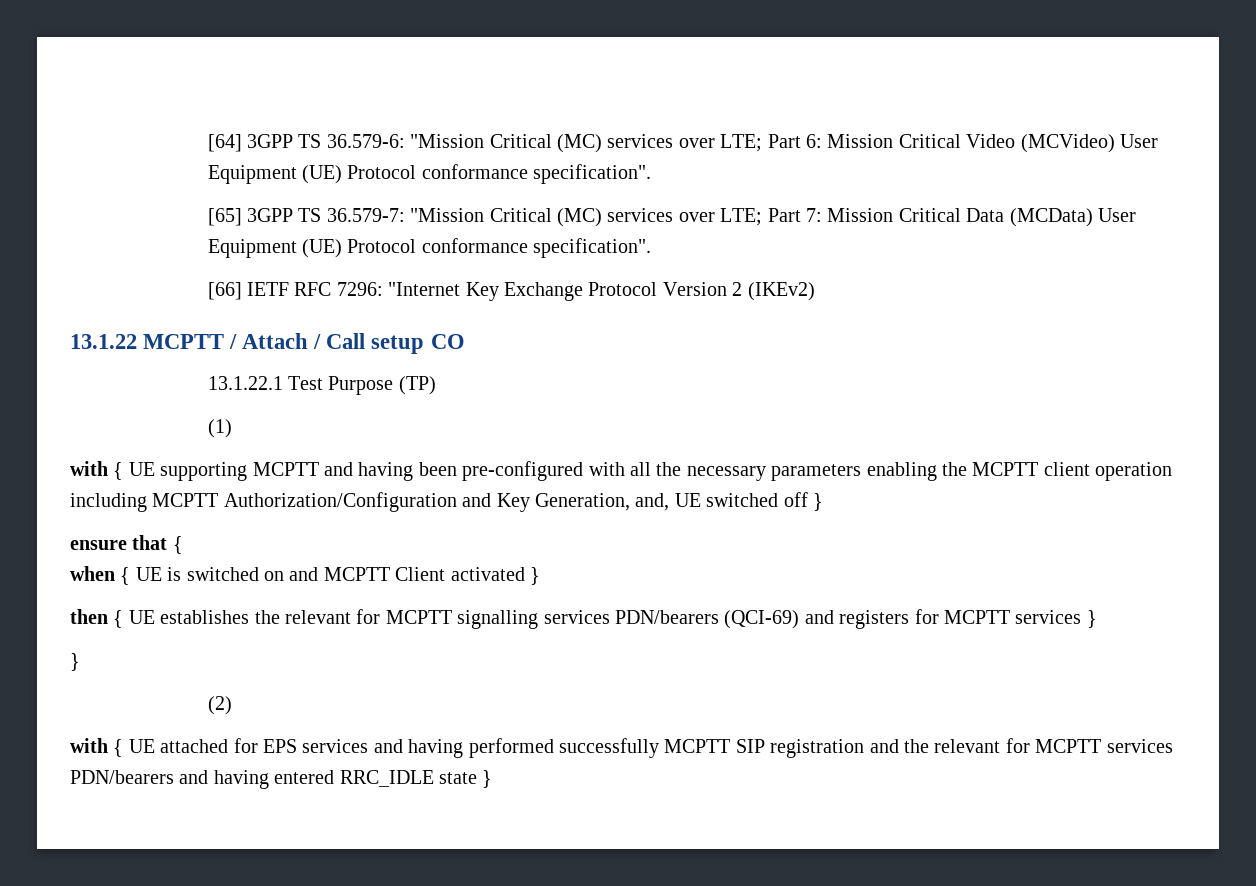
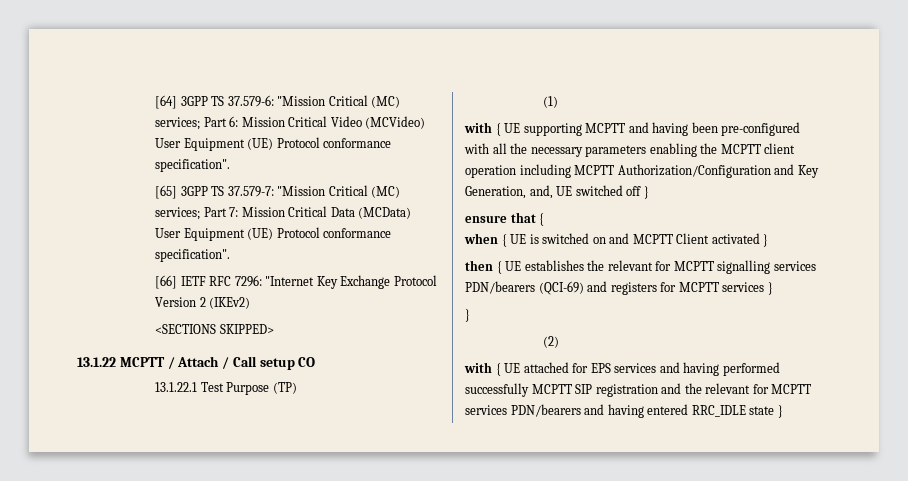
- [64] 3GPP TS 36.579-6: "Mission Critical (MC) services over LTE; Part 6: Mission Critical Video (MCVideo) User Equipment (UE) Protocol conformance specification".
+ [64] 3GPP TS 37.579-6: "Mission Critical (MC) services; Part 6: Mission Critical Video (MCVideo) User Equipment (UE) Protocol conformance specification".
- [65] 3GPP TS 36.579-7: "Mission Critical (MC) services over LTE; Part 7: Mission Critical Data (MCData) User Equipment (UE) Protocol conformance specification".
+ [65] 3GPP TS 37.579-7: "Mission Critical (MC) services; Part 7: Mission Critical Data (MCData) User Equipment (UE) Protocol conformance specification".
+ <SECTIONS SKIPPED>

